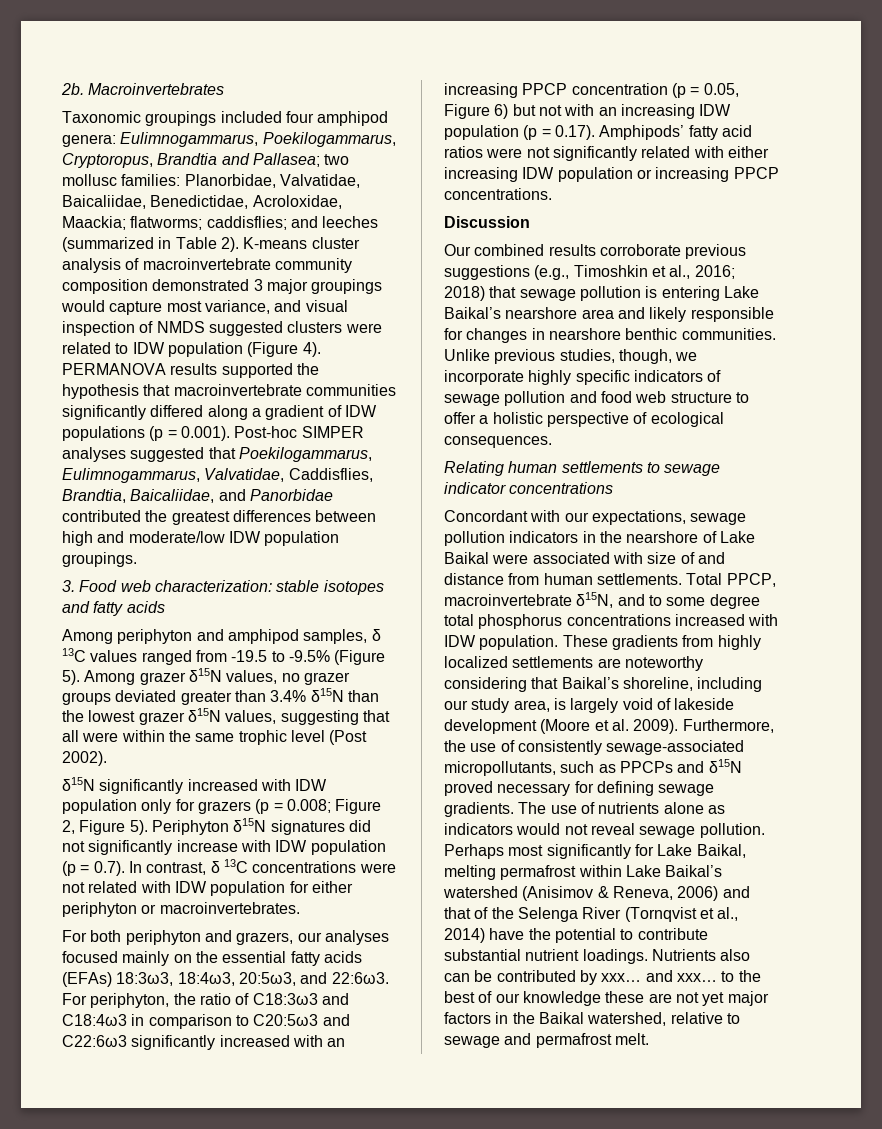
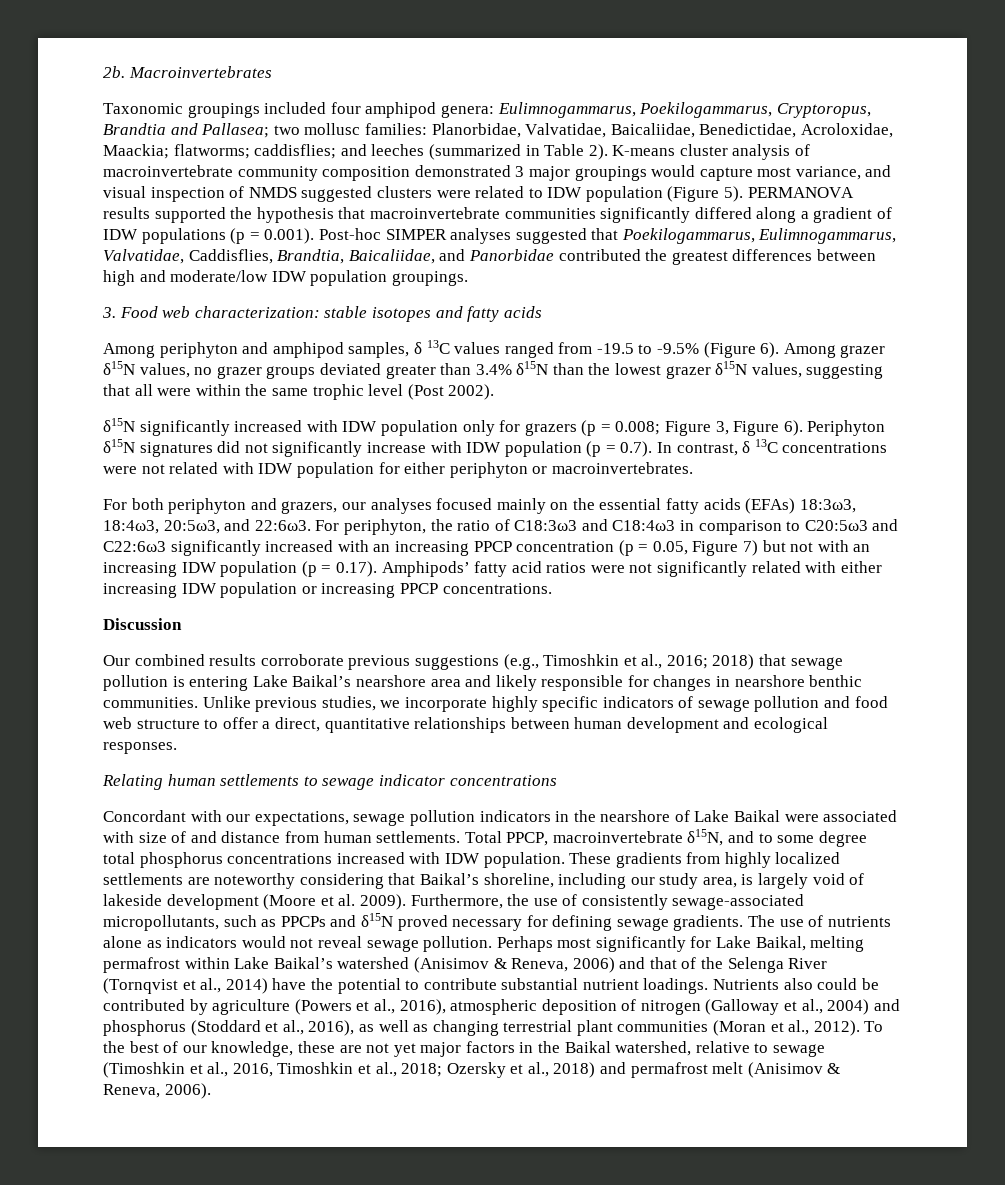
- K-means cluster analysis of macroinvertebrate community composition demonstrated 3 major groupings would capture most variance, and visual inspection of NMDS suggested clusters were related to IDW population (Figure 4).
+ K-means cluster analysis of macroinvertebrate community composition demonstrated 3 major groupings would capture most variance, and visual inspection of NMDS suggested clusters were related to IDW population (Figure 5).
- Among periphyton and amphipod samples, δ 13C values ranged from -19.5 to -9.5% (Figure 5).
+ Among periphyton and amphipod samples, δ 13C values ranged from -19.5 to -9.5% (Figure 6).
- δ15N significantly increased with IDW population only for grazers (p = 0.008; Figure 2, Figure 5).
+ δ15N significantly increased with IDW population only for grazers (p = 0.008; Figure 3, Figure 6).
- For periphyton, the ratio of C18:3ω3 and C18:4ω3 in comparison to C20:5ω3 and C22:6ω3 significantly increased with an increasing PPCP concentration (p = 0.05, Figure 6) but not with an increasing IDW population (p = 0.17). Amphipods’ fatty acid ratios were not significantly related with either increasing IDW population or increasing PPCP concentrations.
+ For periphyton, the ratio of C18:3ω3 and C18:4ω3 in comparison to C20:5ω3 and C22:6ω3 significantly increased with an increasing PPCP concentration (p = 0.05, Figure 7) but not with an increasing IDW population (p = 0.17). Amphipods’ fatty acid ratios were not significantly related with either increasing IDW population or increasing PPCP concentrations.
- Unlike previous studies, though, we incorporate highly specific indicators of sewage pollution and food web structure to offer a holistic perspective of ecological consequences.
+ Unlike previous studies, we incorporate highly specific indicators of sewage pollution and food web structure to offer a direct, quantitative relationships between human development and ecological responses.
- Nutrients also can be contributed by xxx… and xxx… to the best of our knowledge these are not yet major factors in the Baikal watershed, relative to sewage and permafrost melt.
+ Nutrients also could be contributed by agriculture (Powers et al., 2016), atmospheric deposition of nitrogen (Galloway et al., 2004) and phosphorus (Stoddard et al., 2016), as well as changing terrestrial plant communities (Moran et al., 2012). To the best of our knowledge, these are not yet major factors in the Baikal watershed, relative to sewage (Timoshkin et al., 2016, Timoshkin et al., 2018; Ozersky et al., 2018) and permafrost melt (Anisimov & Reneva, 2006).

